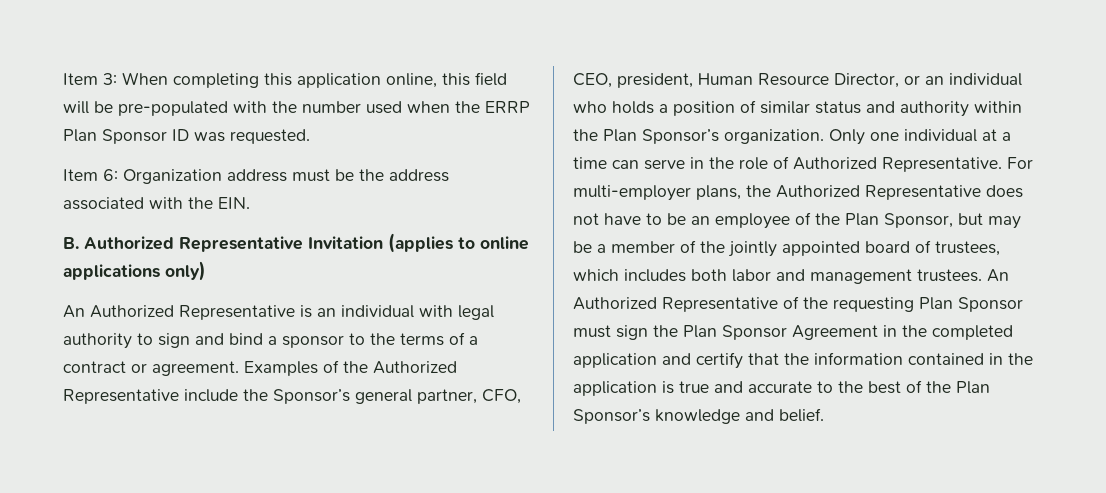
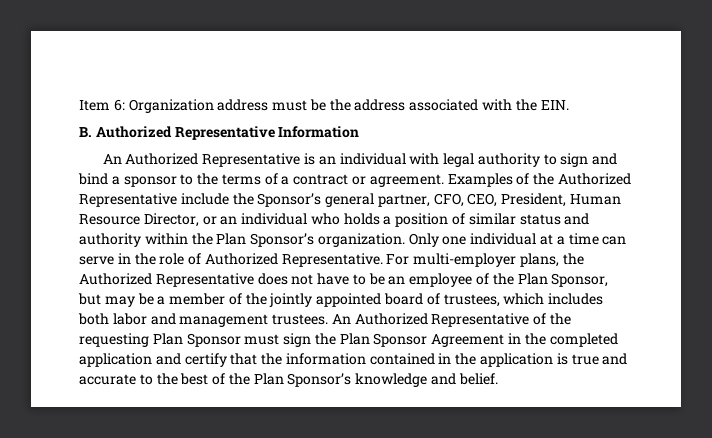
- Item 3: When completing this application online, this field will be pre-populated with the number used when the ERRP Plan Sponsor ID was requested.
- B. Authorized Representative Invitation (applies to online applications only)
+ B. Authorized Representative Information
- Examples of the Authorized Representative include the Sponsor’s general partner, CFO, CEO, president, Human Resource Director, or an individual who holds a position of similar status and authority within the Plan Sponsor’s organization.
+ Examples of the Authorized Representative include the Sponsor’s general partner, CFO, CEO, President, Human Resource Director, or an individual who holds a position of similar status and authority within the Plan Sponsor’s organization.

